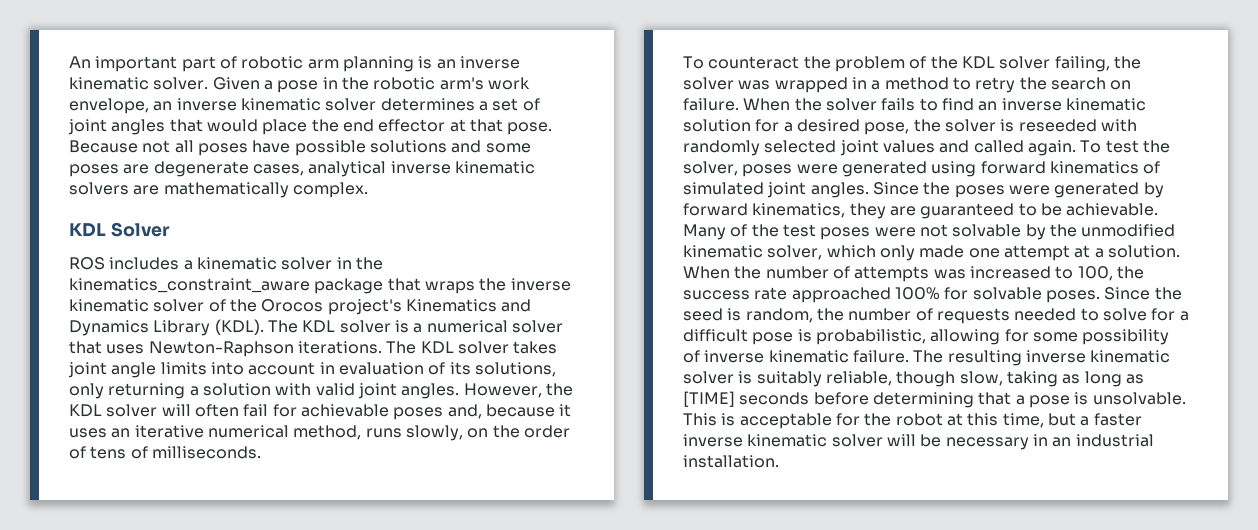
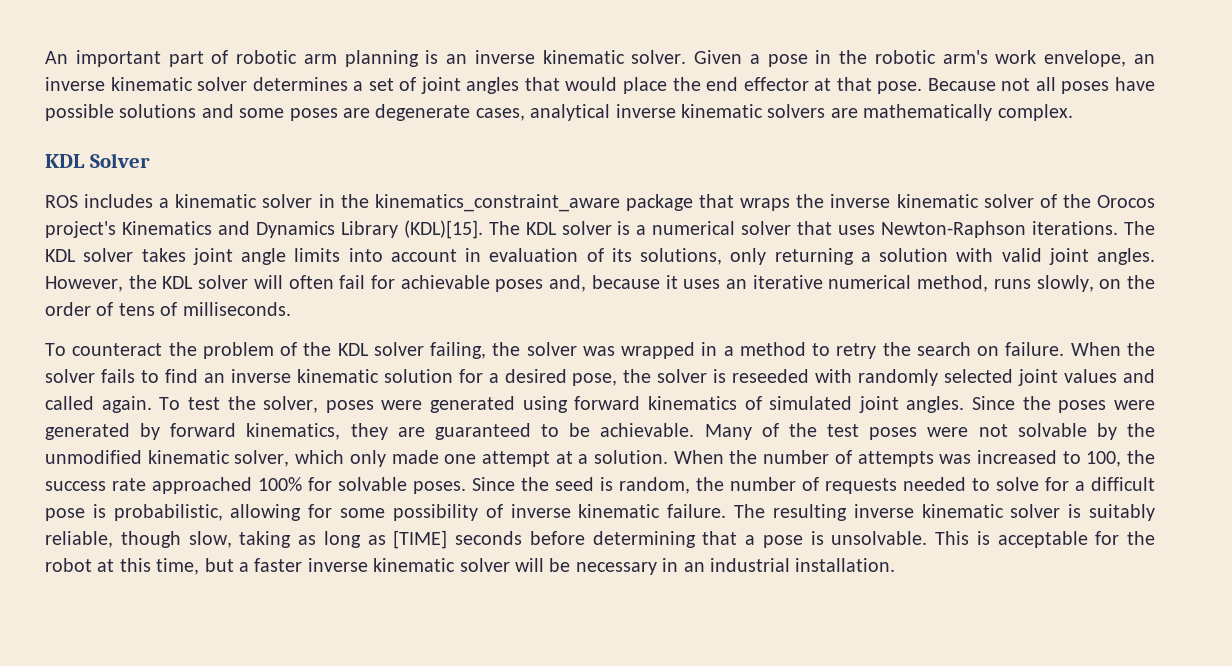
- ROS includes a kinematic solver in the kinematics_constraint_aware package that wraps the inverse kinematic solver of the Orocos project's Kinematics and Dynamics Library (KDL).
+ ROS includes a kinematic solver in the kinematics_constraint_aware package that wraps the inverse kinematic solver of the Orocos project's Kinematics and Dynamics Library (KDL)[15].

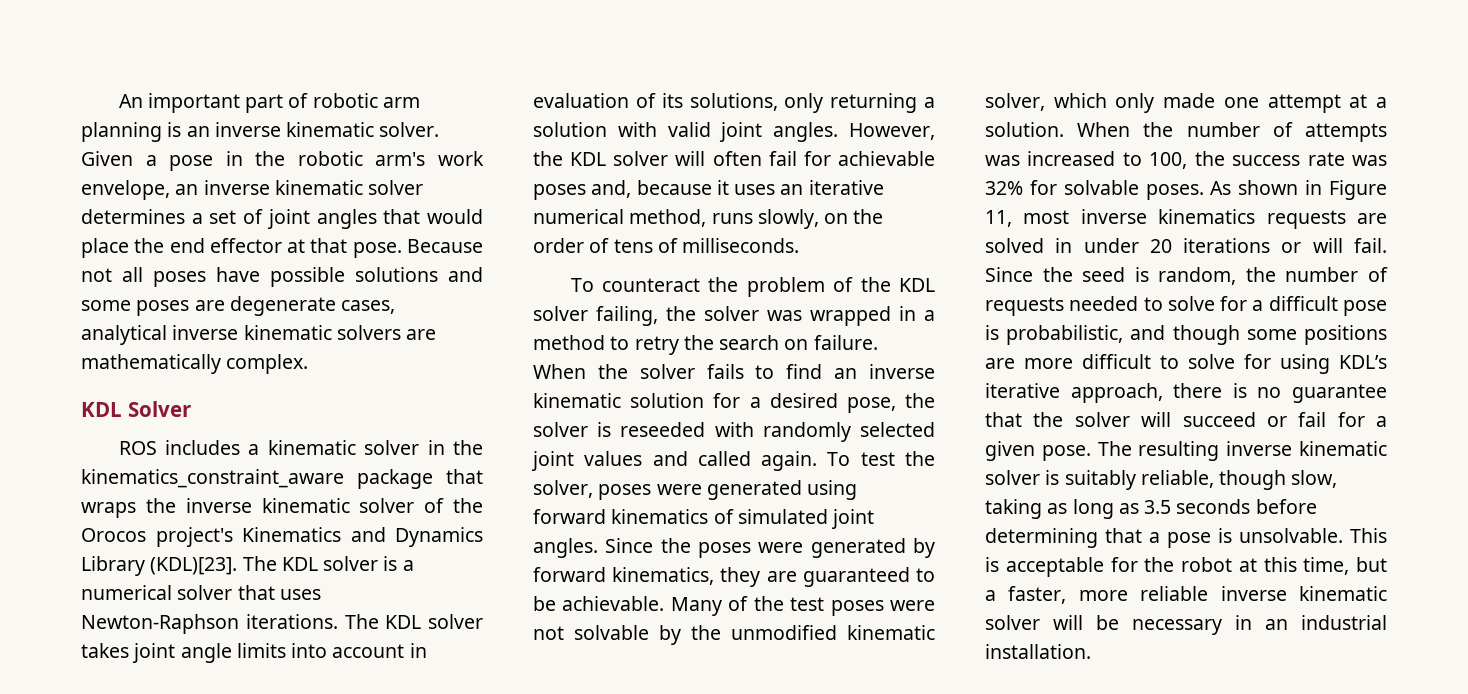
- ROS includes a kinematic solver in the kinematics_constraint_aware package that wraps the inverse kinematic solver of the Orocos project's Kinematics and Dynamics Library (KDL)[15].
+ ROS includes a kinematic solver in the kinematics_constraint_aware package that wraps the inverse kinematic solver of the Orocos project's Kinematics and Dynamics Library (KDL)[23].
- When the number of attempts was increased to 100, the success rate approached 100% for solvable poses.
+ When the number of attempts was increased to 100, the success rate was 32% for solvable poses.
+ As shown in Figure 11, most inverse kinematics requests are solved in under 20 iterations or will fail.
- Since the seed is random, the number of requests needed to solve for a difficult pose is probabilistic, allowing for some possibility of inverse kinematic failure.
+ Since the seed is random, the number of requests needed to solve for a difficult pose is probabilistic, and though some positions are more difficult to solve for using KDL’s iterative approach, there is no guarantee that the solver will succeed or fail for a given pose.
- The resulting inverse kinematic solver is suitably reliable, though slow, taking as long as [TIME] seconds before determining that a pose is unsolvable.
+ The resulting inverse kinematic solver is suitably reliable, though slow, taking as long as 3.5 seconds before determining that a pose is unsolvable.
- This is acceptable for the robot at this time, but a faster inverse kinematic solver will be necessary in an industrial installation.
+ This is acceptable for the robot at this time, but a faster, more reliable inverse kinematic solver will be necessary in an industrial installation.

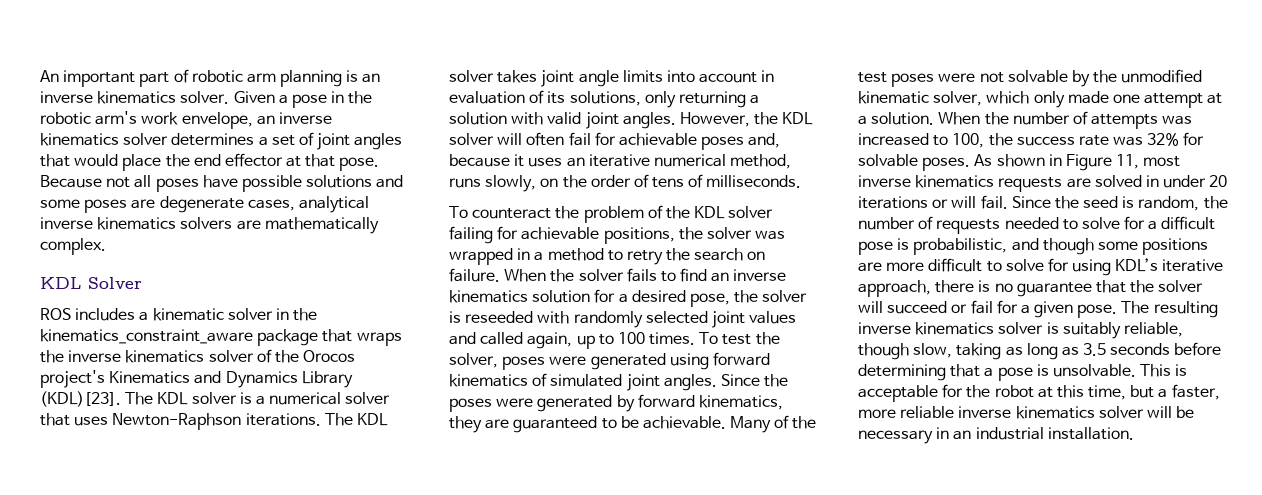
- An important part of robotic arm planning is an inverse kinematic solver.
+ An important part of robotic arm planning is an inverse kinematics solver.
- Given a pose in the robotic arm's work envelope, an inverse kinematic solver determines a set of joint angles that would place the end effector at that pose.
+ Given a pose in the robotic arm's work envelope, an inverse kinematics solver determines a set of joint angles that would place the end effector at that pose.
- Because not all poses have possible solutions and some poses are degenerate cases, analytical inverse kinematic solvers are mathematically complex.
+ Because not all poses have possible solutions and some poses are degenerate cases, analytical inverse kinematics solvers are mathematically complex.
- ROS includes a kinematic solver in the kinematics_constraint_aware package that wraps the inverse kinematic solver of the Orocos project's Kinematics and Dynamics Library (KDL)[23].
+ ROS includes a kinematic solver in the kinematics_constraint_aware package that wraps the inverse kinematics solver of the Orocos project's Kinematics and Dynamics Library (KDL)[23].
- To counteract the problem of the KDL solver failing, the solver was wrapped in a method to retry the search on failure.
+ To counteract the problem of the KDL solver failing for achievable positions, the solver was wrapped in a method to retry the search on failure.
- When the solver fails to find an inverse kinematic solution for a desired pose, the solver is reseeded with randomly selected joint values and called again.
+ When the solver fails to find an inverse kinematics solution for a desired pose, the solver is reseeded with randomly selected joint values and called again, up to 100 times.
- The resulting inverse kinematic solver is suitably reliable, though slow, taking as long as 3.5 seconds before determining that a pose is unsolvable.
+ The resulting inverse kinematics solver is suitably reliable, though slow, taking as long as 3.5 seconds before determining that a pose is unsolvable.
- This is acceptable for the robot at this time, but a faster, more reliable inverse kinematic solver will be necessary in an industrial installation.
+ This is acceptable for the robot at this time, but a faster, more reliable inverse kinematics solver will be necessary in an industrial installation.

